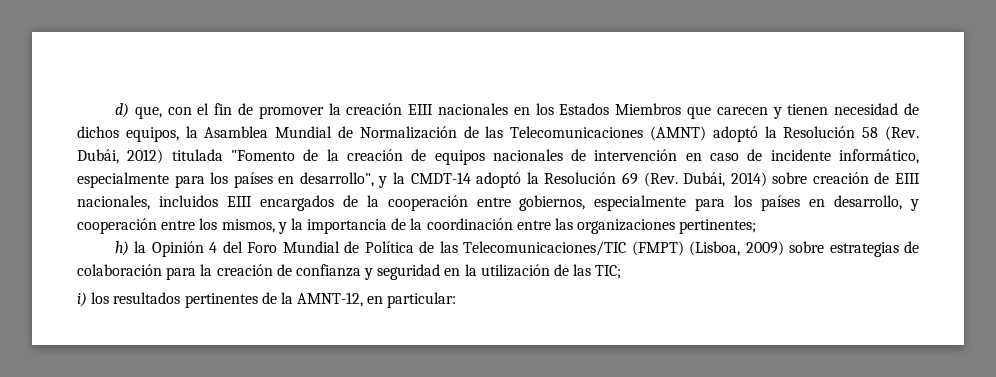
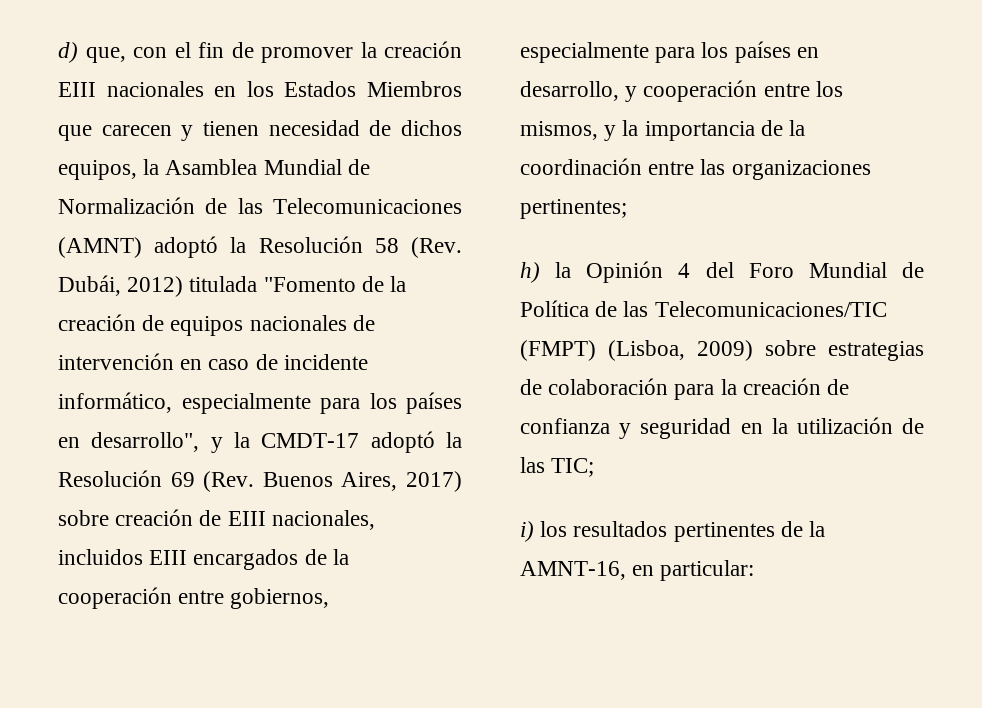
- d) que, con el fin de promover la creación EIII nacionales en los Estados Miembros que carecen y tienen necesidad de dichos equipos, la Asamblea Mundial de Normalización de las Telecomunicaciones (AMNT) adoptó la Resolución 58 (Rev. Dubái, 2012) titulada "Fomento de la creación de equipos nacionales de intervención en caso de incidente informático, especialmente para los países en desarrollo", y la CMDT-14 adoptó la Resolución 69 (Rev. Dubái, 2014) sobre creación de EIII nacionales, incluidos EIII encargados de la cooperación entre gobiernos, especialmente para los países en desarrollo, y cooperación entre los mismos, y la importancia de la coordinación entre las organizaciones pertinentes;
+ d) que, con el fin de promover la creación EIII nacionales en los Estados Miembros que carecen y tienen necesidad de dichos equipos, la Asamblea Mundial de Normalización de las Telecomunicaciones (AMNT) adoptó la Resolución 58 (Rev. Dubái, 2012) titulada "Fomento de la creación de equipos nacionales de intervención en caso de incidente informático, especialmente para los países en desarrollo", y la CMDT-17 adoptó la Resolución 69 (Rev. Buenos Aires, 2017) sobre creación de EIII nacionales, incluidos EIII encargados de la cooperación entre gobiernos, especialmente para los países en desarrollo, y cooperación entre los mismos, y la importancia de la coordinación entre las organizaciones pertinentes;
- i) los resultados pertinentes de la AMNT-12, en particular:
+ i) los resultados pertinentes de la AMNT-16, en particular:

